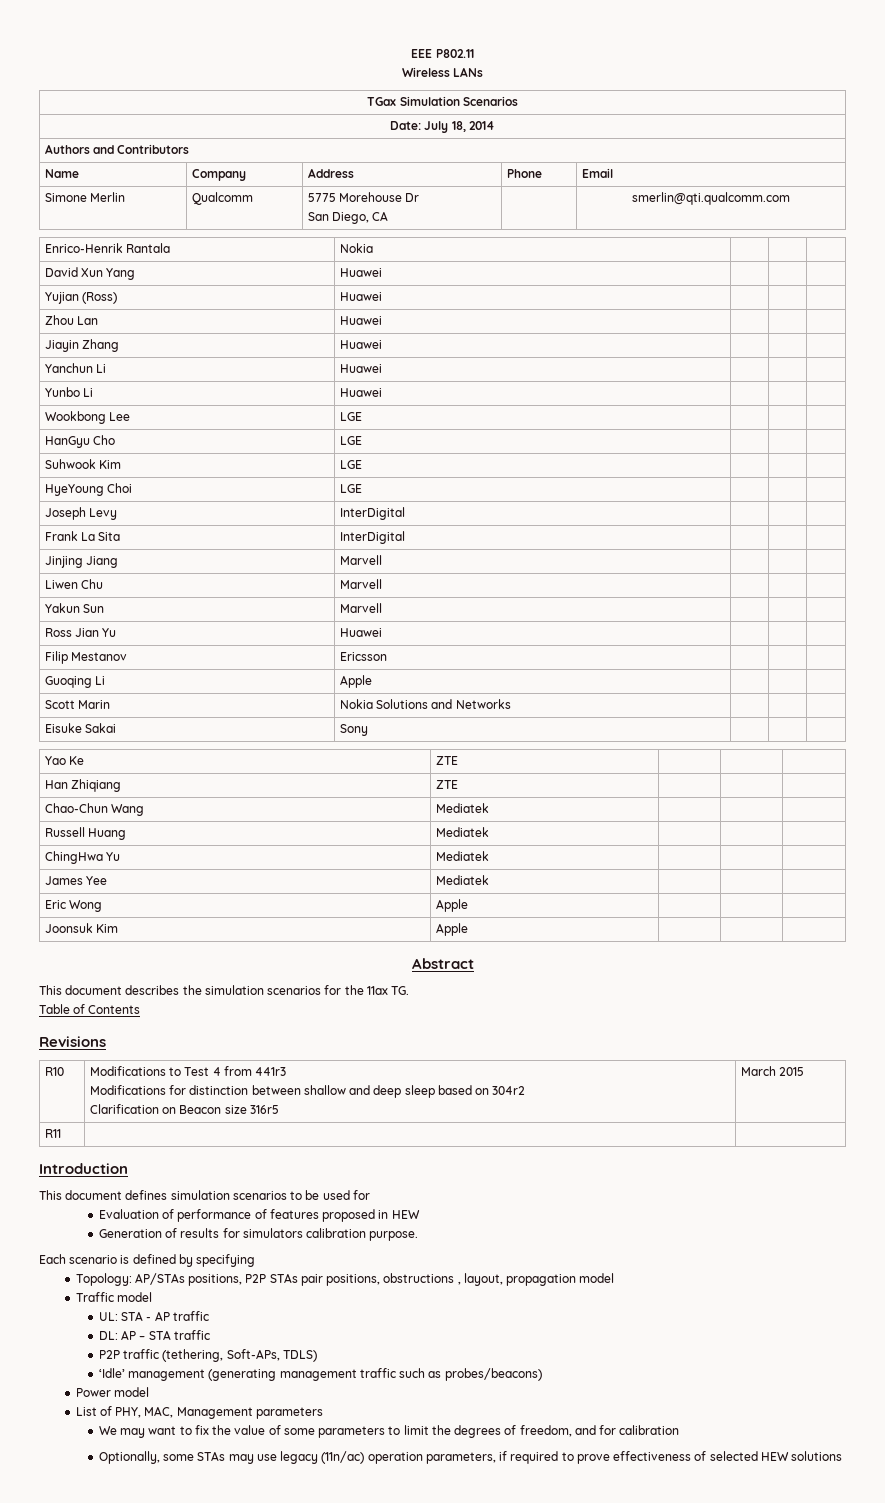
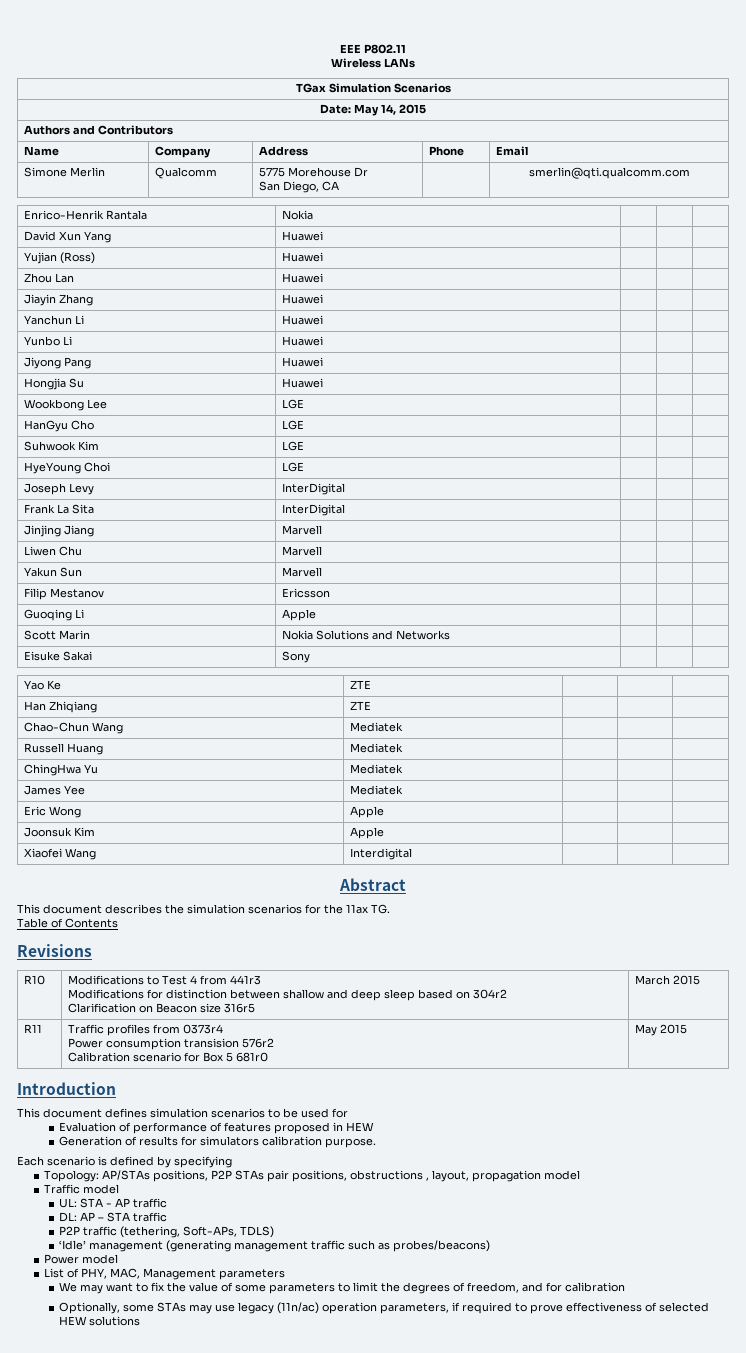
- Date: July 18, 2014
+ Date: May 14, 2015
+ Jiyong Pang | Huawei | | |
+ Hongjia Su | Huawei | | |
- Ross Jian Yu | Huawei | | |
+ Xiaofei Wang | Interdigital | | |
- R11 | |
+ R11 | Traffic profiles from 0373r4
+ Power consumption transision 576r2
+ Calibration scenario for Box 5 681r0 | May 2015

